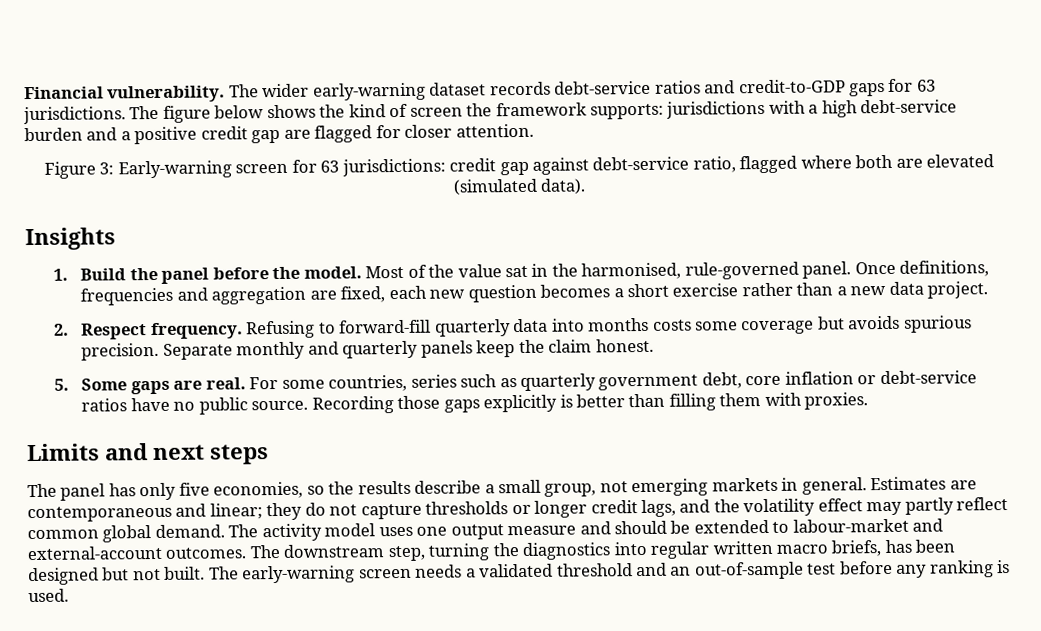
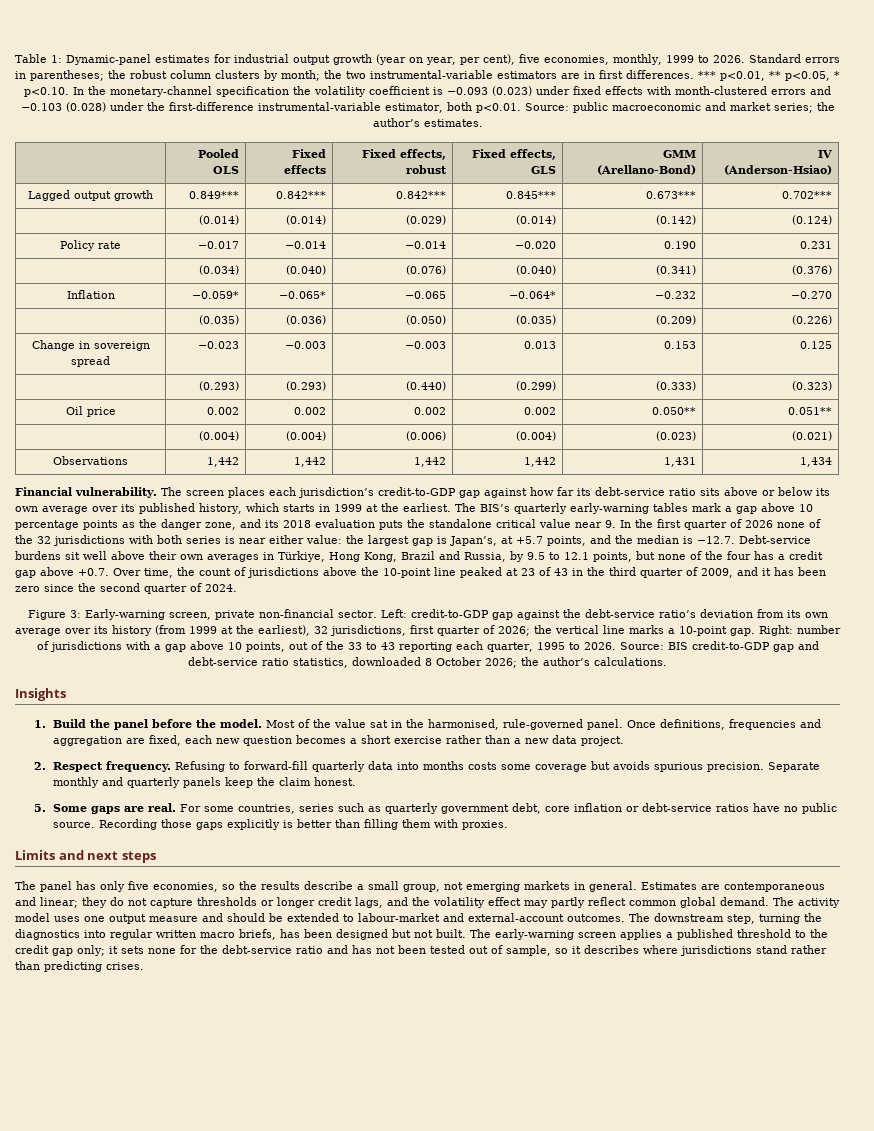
- Financial vulnerability. The wider early-warning dataset records debt-service ratios and credit-to-GDP gaps for 63 jurisdictions. The figure below shows the kind of screen the framework supports: jurisdictions with a high debt-service burden and a positive credit gap are flagged for closer attention.
- Figure 3: Early-warning screen for 63 jurisdictions: credit gap against debt-service ratio, flagged where both are elevated (simulated data).
+ Table 1: Dynamic-panel estimates for industrial output growth (year on year, per cent), five economies, monthly, 1999 to 2026. Standard errors in parentheses; the robust column clusters by month; the two instrumental-variable estimators are in first differences. *** p<0.01, ** p<0.05, * p<0.10. In the monetary-channel specification the volatility coefficient is −0.093 (0.023) under fixed effects with month-clustered errors and −0.103 (0.028) under the first-difference instrumental-variable estimator, both p<0.01. Source: public macroeconomic and market series; the author’s estimates.
+ | Pooled OLS | Fixed effects | Fixed effects, robust | Fixed effects, GLS | GMM (Arellano-Bond) | IV (Anderson-Hsiao)
+ Lagged output growth | 0.849*** | 0.842*** | 0.842*** | 0.845*** | 0.673*** | 0.702***
+ | (0.014) | (0.014) | (0.029) | (0.014) | (0.142) | (0.124)
+ Policy rate | −0.017 | −0.014 | −0.014 | −0.020 | 0.190 | 0.231
+ | (0.034) | (0.040) | (0.076) | (0.040) | (0.341) | (0.376)
+ Inflation | −0.059* | −0.065* | −0.065 | −0.064* | −0.232 | −0.270
+ | (0.035) | (0.036) | (0.050) | (0.035) | (0.209) | (0.226)
+ Change in sovereign spread | −0.023 | −0.003 | −0.003 | 0.013 | 0.153 | 0.125
+ | (0.293) | (0.293) | (0.440) | (0.299) | (0.333) | (0.323)
+ Oil price | 0.002 | 0.002 | 0.002 | 0.002 | 0.050** | 0.051**
+ | (0.004) | (0.004) | (0.006) | (0.004) | (0.023) | (0.021)
+ Observations | 1,442 | 1,442 | 1,442 | 1,442 | 1,431 | 1,434
+ Financial vulnerability. The screen places each jurisdiction’s credit-to-GDP gap against how far its debt-service ratio sits above or below its own average over its published history, which starts in 1999 at the earliest. The BIS’s quarterly early-warning tables mark a gap above 10 percentage points as the danger zone, and its 2018 evaluation puts the standalone critical value near 9. In the first quarter of 2026 none of the 32 jurisdictions with both series is near either value: the largest gap is Japan’s, at +5.7 points, and the median is −12.7. Debt-service burdens sit well above their own averages in Türkiye, Hong Kong, Brazil and Russia, by 9.5 to 12.1 points, but none of the four has a credit gap above +0.7. Over time, the count of jurisdictions above the 10-point line peaked at 23 of 43 in the third quarter of 2009, and it has been zero since the second quarter of 2024.
+ Figure 3: Early-warning screen, private non-financial sector. Left: credit-to-GDP gap against the debt-service ratio’s deviation from its own average over its history (from 1999 at the earliest), 32 jurisdictions, first quarter of 2026; the vertical line marks a 10-point gap. Right: number of jurisdictions with a gap above 10 points, out of the 33 to 43 reporting each quarter, 1995 to 2026. Source: BIS credit-to-GDP gap and debt-service ratio statistics, downloaded 8 October 2026; the author’s calculations.
- The early-warning screen needs a validated threshold and an out-of-sample test before any ranking is used.
+ The early-warning screen applies a published threshold to the credit gap only; it sets none for the debt-service ratio and has not been tested out of sample, so it describes where jurisdictions stand rather than predicting crises.

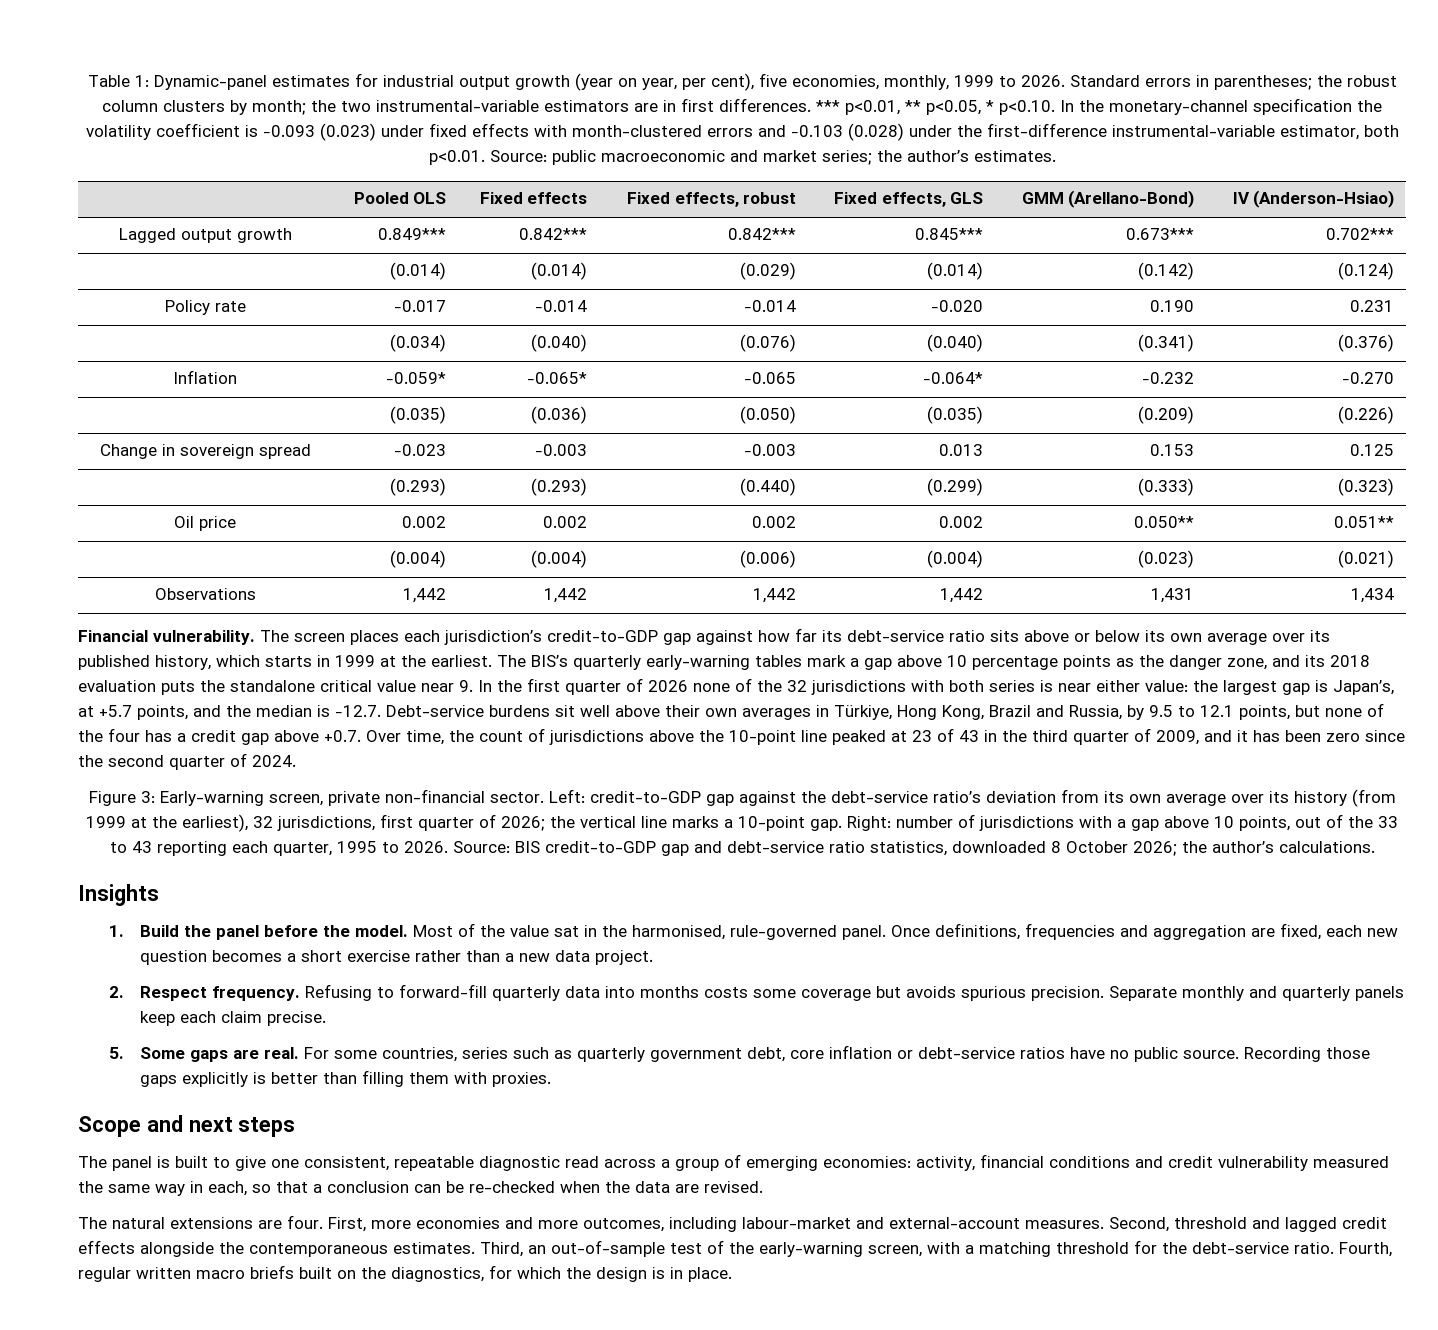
- Separate monthly and quarterly panels keep the claim honest.
+ Separate monthly and quarterly panels keep each claim precise.
- Limits and next steps
+ Scope and next steps
- The panel has only five economies, so the results describe a small group, not emerging markets in general. Estimates are contemporaneous and linear; they do not capture thresholds or longer credit lags, and the volatility effect may partly reflect common global demand. The activity model uses one output measure and should be extended to labour-market and external-account outcomes. The downstream step, turning the diagnostics into regular written macro briefs, has been designed but not built. The early-warning screen applies a published threshold to the credit gap only; it sets none for the debt-service ratio and has not been tested out of sample, so it describes where jurisdictions stand rather than predicting crises.
+ The panel is built to give one consistent, repeatable diagnostic read across a group of emerging economies: activity, financial conditions and credit vulnerability measured the same way in each, so that a conclusion can be re-checked when the data are revised.
+ The natural extensions are four. First, more economies and more outcomes, including labour-market and external-account measures. Second, threshold and lagged credit effects alongside the contemporaneous estimates. Third, an out-of-sample test of the early-warning screen, with a matching threshold for the debt-service ratio. Fourth, regular written macro briefs built on the diagnostics, for which the design is in place.

